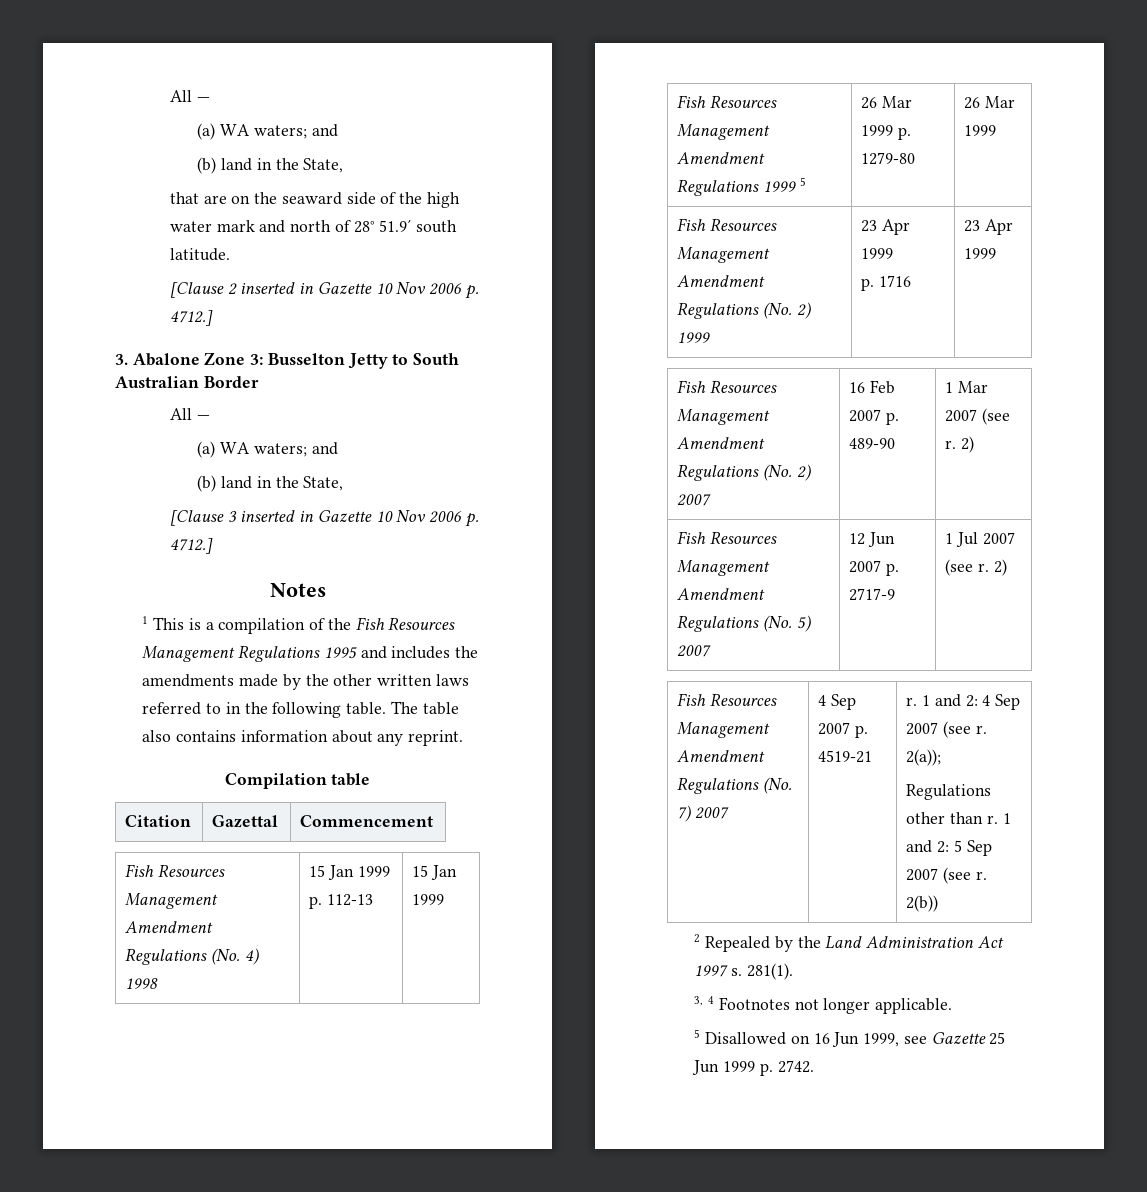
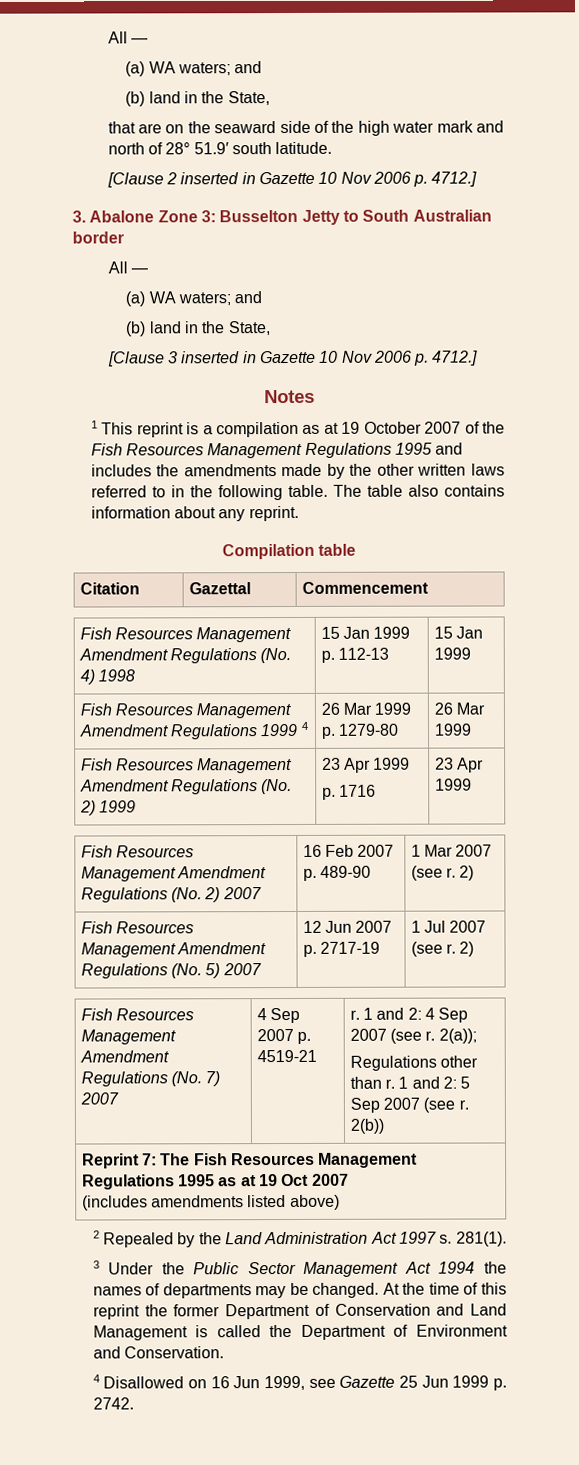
- 3. Abalone Zone 3: Busselton Jetty to South Australian Border
+ 3. Abalone Zone 3: Busselton Jetty to South Australian border
- 1 This is a compilation of the Fish Resources Management Regulations 1995 and includes the amendments made by the other written laws referred to in the following table.
+ 1 This reprint is a compilation as at 19 October 2007 of the Fish Resources Management Regulations 1995 and includes the amendments made by the other written laws referred to in the following table.
- Fish Resources Management Amendment Regulations 1999 5 | 26 Mar 1999 p. 1279-80 | 26 Mar 1999
+ Fish Resources Management Amendment Regulations 1999 4 | 26 Mar 1999 p. 1279-80 | 26 Mar 1999
- Fish Resources Management Amendment Regulations (No. 5) 2007 | 12 Jun 2007 p. 2717-9 | 1 Jul 2007 (see r. 2)
+ Fish Resources Management Amendment Regulations (No. 5) 2007 | 12 Jun 2007 p. 2717-19 | 1 Jul 2007 (see r. 2)
+ Reprint 7: The Fish Resources Management Regulations 1995 as at 19 Oct 2007
+ (includes amendments listed above)
- 3, 4 Footnotes not longer applicable.
- 5 Disallowed on 16 Jun 1999, see Gazette 25 Jun 1999 p. 2742.
+ 3 Under the Public Sector Management Act 1994 the names of departments may be changed. At the time of this reprint the former Department of Conservation and Land Management is called the Department of Environment and Conservation.
+ 4 Disallowed on 16 Jun 1999, see Gazette 25 Jun 1999 p. 2742.

